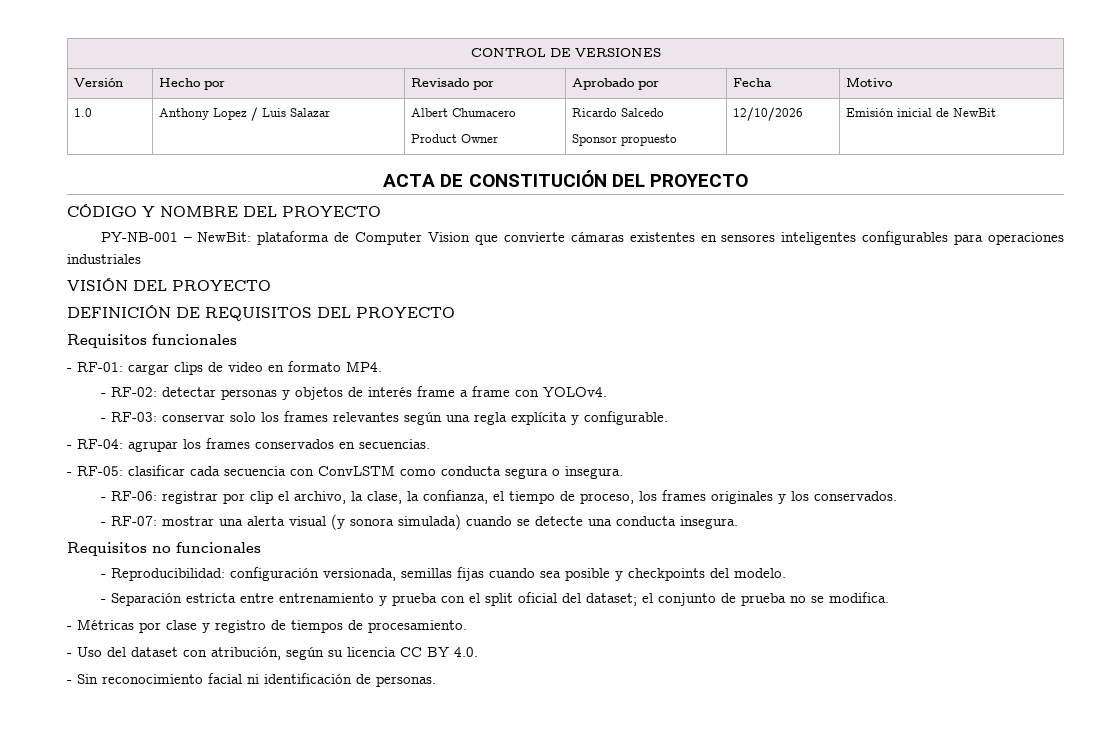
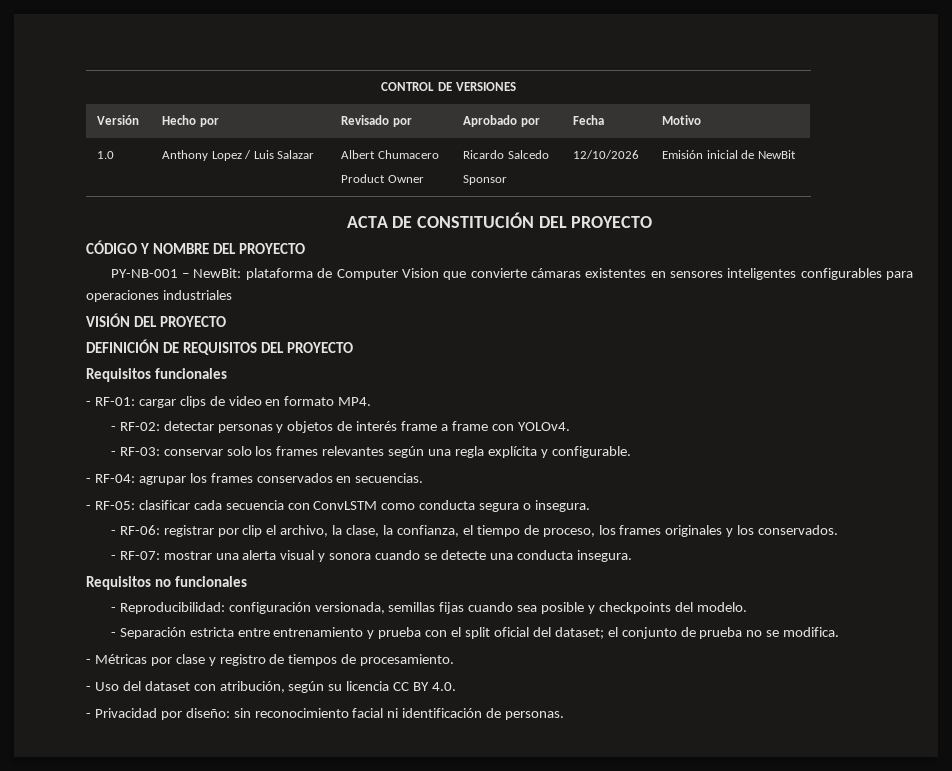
  1.0 | Anthony Lopez / Luis Salazar | Albert Chumacero
  Product Owner | Ricardo Salcedo
- Sponsor propuesto | 12/10/2026 | Emisión inicial de NewBit
+ Sponsor | 12/10/2026 | Emisión inicial de NewBit
- - RF-07: mostrar una alerta visual (y sonora simulada) cuando se detecte una conducta insegura.
+ - RF-07: mostrar una alerta visual y sonora cuando se detecte una conducta insegura.
- - Sin reconocimiento facial ni identificación de personas.
+ - Privacidad por diseño: sin reconocimiento facial ni identificación de personas.

